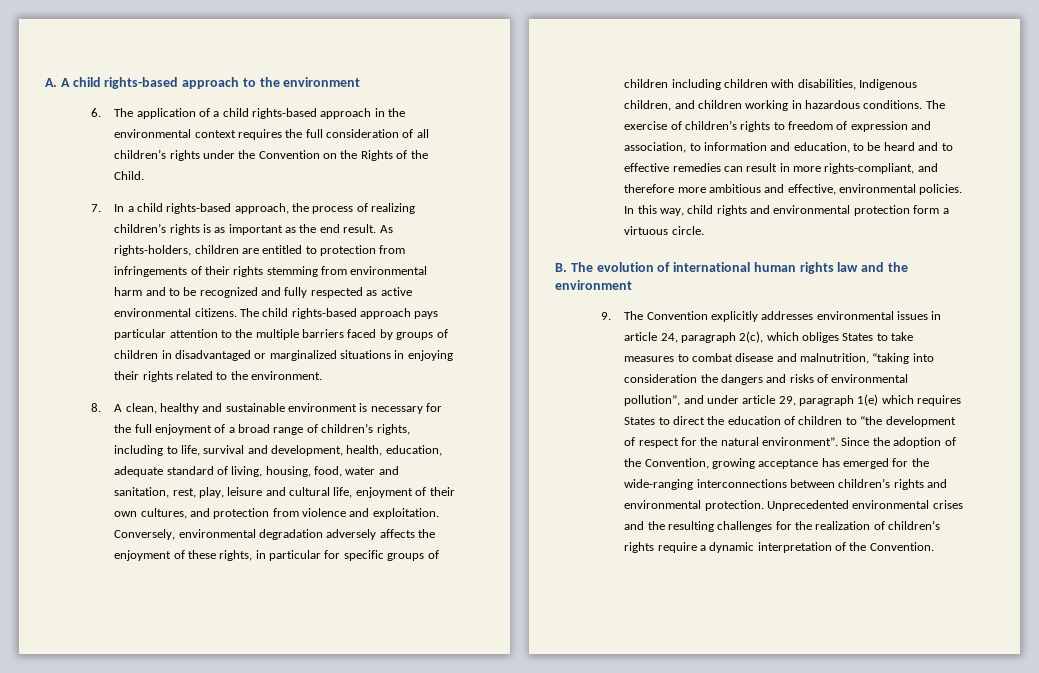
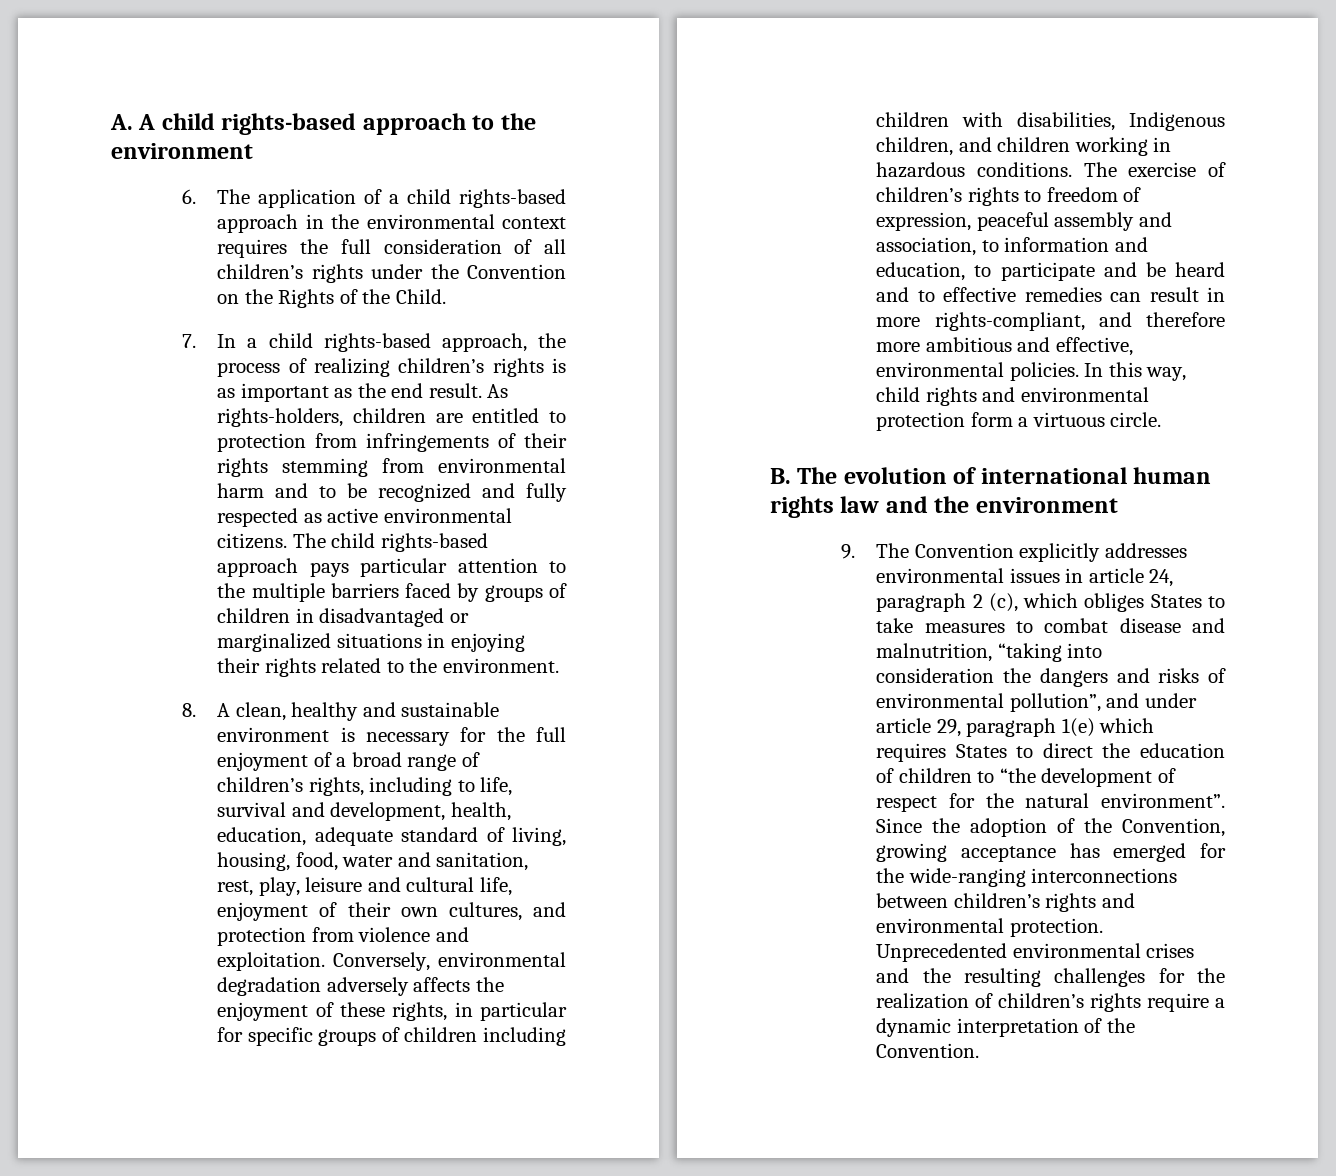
- The exercise of children’s rights to freedom of expression and association, to information and education, to be heard and to effective remedies can result in more rights-compliant, and therefore more ambitious and effective, environmental policies.
+ The exercise of children’s rights to freedom of expression, peaceful assembly and association, to information and education, to participate and be heard and to effective remedies can result in more rights-compliant, and therefore more ambitious and effective, environmental policies.
- 9. The Convention explicitly addresses environmental issues in article 24, paragraph 2(c), which obliges States to take measures to combat disease and malnutrition, “taking into consideration the dangers and risks of environmental pollution”, and under article 29, paragraph 1(e) which requires States to direct the education of children to “the development of respect for the natural environment”.
+ 9. The Convention explicitly addresses environmental issues in article 24, paragraph 2 (c), which obliges States to take measures to combat disease and malnutrition, “taking into consideration the dangers and risks of environmental pollution”, and under article 29, paragraph 1(e) which requires States to direct the education of children to “the development of respect for the natural environment”.

